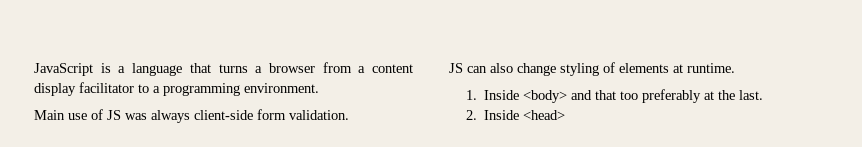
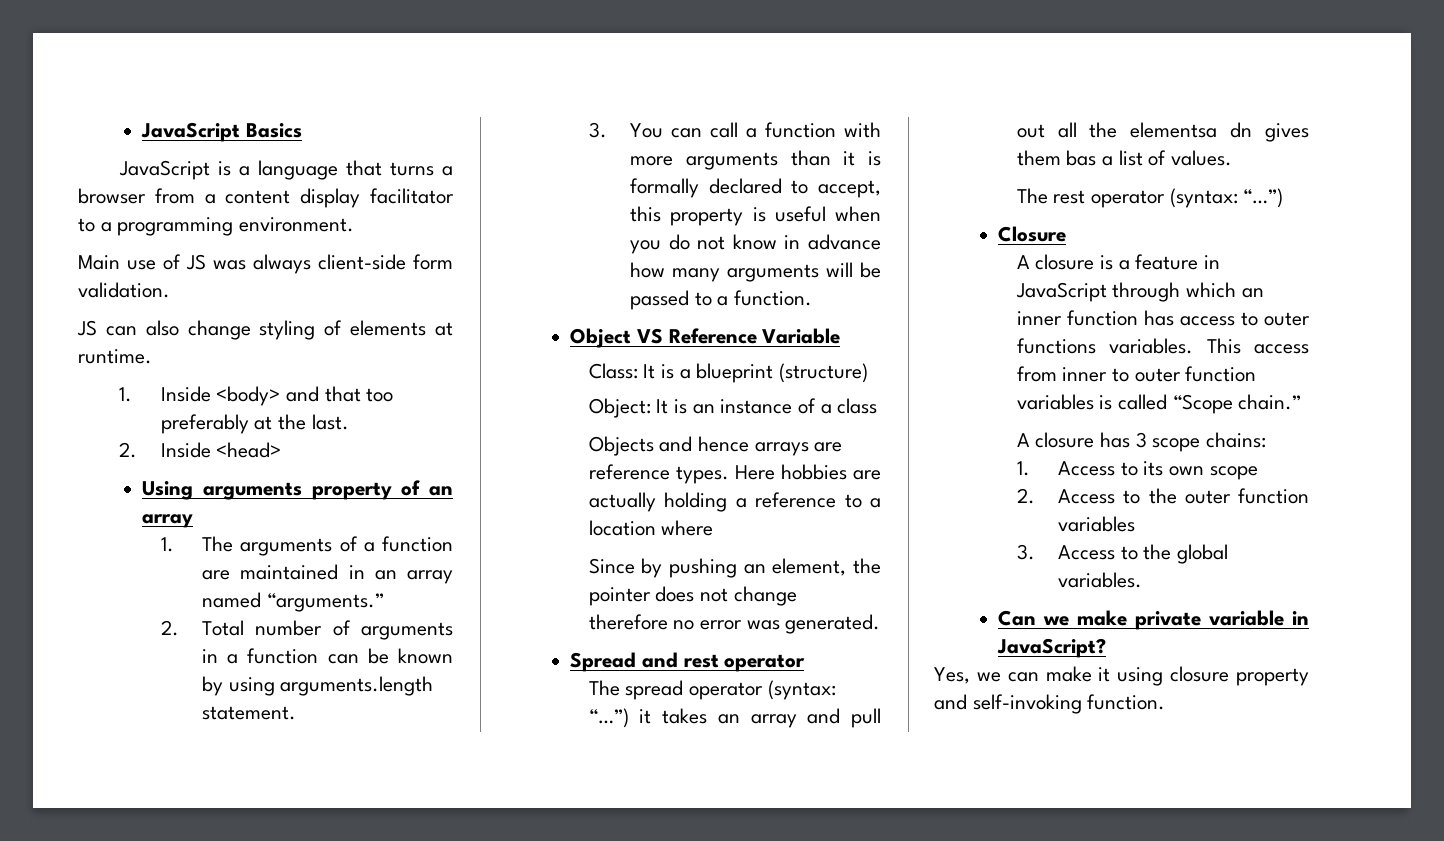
+ JavaScript Basics
+ Using arguments property of an array
+ 1. The arguments of a function are maintained in an array named “arguments.”
+ 2. Total number of arguments in a function can be known by using arguments.length statement.
+ 3. You can call a function with more arguments than it is formally declared to accept, this property is useful when you do not know in advance how many arguments will be passed to a function.
+ Object VS Reference Variable
+ Class: It is a blueprint (structure)
+ Object: It is an instance of a class
+ Objects and hence arrays are reference types. Here hobbies are actually holding a reference to a location where
+ Since by pushing an element, the pointer does not change therefore no error was generated.
+ Spread and rest operator
+ The spread operator (syntax: “…”) it takes an array and pull out all the elementsa dn gives them bas a list of values.
+ The rest operator (syntax: “…”)
+ Closure
+ A closure is a feature in JavaScript through which an inner function has access to outer functions variables. This access from inner to outer function variables is called “Scope chain.”
+ A closure has 3 scope chains:
+ 1. Access to its own scope
+ 2. Access to the outer function variables
+ 3. Access to the global variables.
+ Can we make private variable in JavaScript?
+ Yes, we can make it using closure property and self-invoking function.

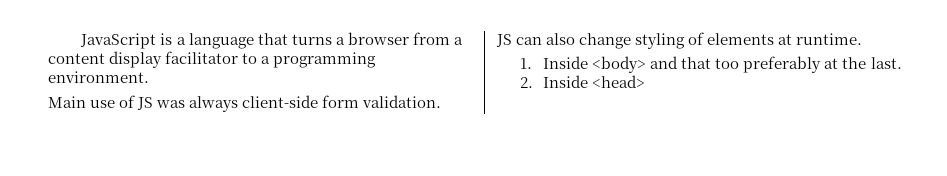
- JavaScript Basics
- Using arguments property of an array
- 1. The arguments of a function are maintained in an array named “arguments.”
- 2. Total number of arguments in a function can be known by using arguments.length statement.
- 3. You can call a function with more arguments than it is formally declared to accept, this property is useful when you do not know in advance how many arguments will be passed to a function.
- Object VS Reference Variable
- Class: It is a blueprint (structure)
- Object: It is an instance of a class
- Objects and hence arrays are reference types. Here hobbies are actually holding a reference to a location where
- Since by pushing an element, the pointer does not change therefore no error was generated.
- Spread and rest operator
- The spread operator (syntax: “…”) it takes an array and pull out all the elementsa dn gives them bas a list of values.
- The rest operator (syntax: “…”)
- Closure
- A closure is a feature in JavaScript through which an inner function has access to outer functions variables. This access from inner to outer function variables is called “Scope chain.”
- A closure has 3 scope chains:
- 1. Access to its own scope
- 2. Access to the outer function variables
- 3. Access to the global variables.
- Can we make private variable in JavaScript?
- Yes, we can make it using closure property and self-invoking function.

